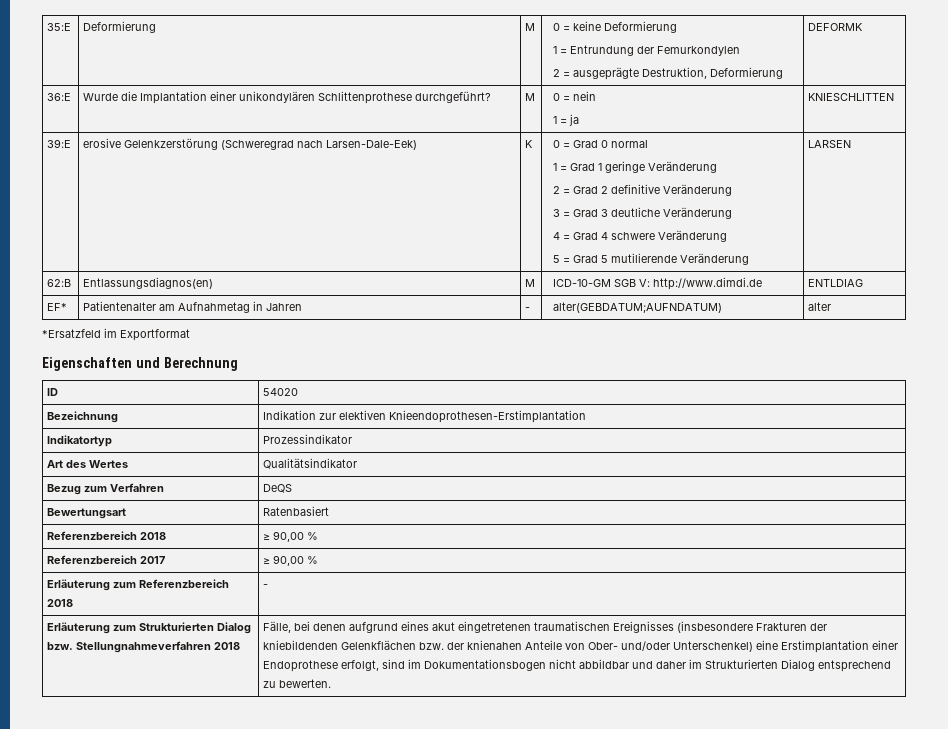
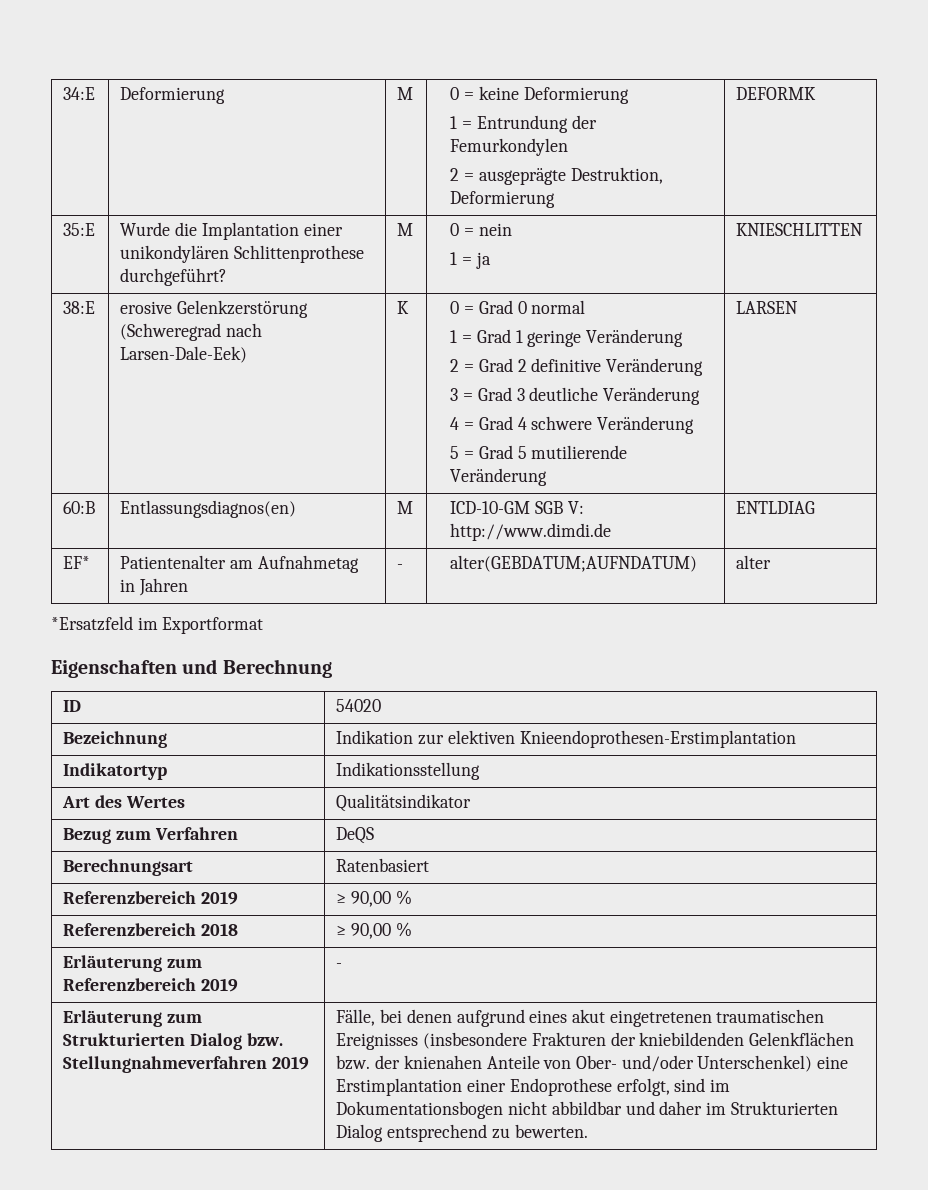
- 35:E | Deformierung | M | 0 = keine Deformierung
+ 34:E | Deformierung | M | 0 = keine Deformierung
- 36:E | Wurde die Implantation einer unikondylären Schlittenprothese durchgeführt? | M | 0 = nein
+ 35:E | Wurde die Implantation einer unikondylären Schlittenprothese durchgeführt? | M | 0 = nein
- 39:E
+ 38:E
- 62:B | Entlassungsdiagnos(en) | M | ICD-10-GM SGB V: http://www.dimdi.de | ENTLDIAG
+ 60:B | Entlassungsdiagnos(en) | M | ICD-10-GM SGB V: http://www.dimdi.de | ENTLDIAG
- Indikatortyp | Prozessindikator
+ Indikatortyp | Indikationsstellung
- Bewertungsart | Ratenbasiert
+ Berechnungsart | Ratenbasiert
+ Referenzbereich 2019 | ≥ 90,00 %
- Referenzbereich 2017 | ≥ 90,00 %
- Erläuterung zum Referenzbereich 2018 | -
+ Erläuterung zum Referenzbereich 2019 | -
- Erläuterung zum Strukturierten Dialog bzw. Stellungnahmeverfahren 2018
+ Erläuterung zum Strukturierten Dialog bzw. Stellungnahmeverfahren 2019

